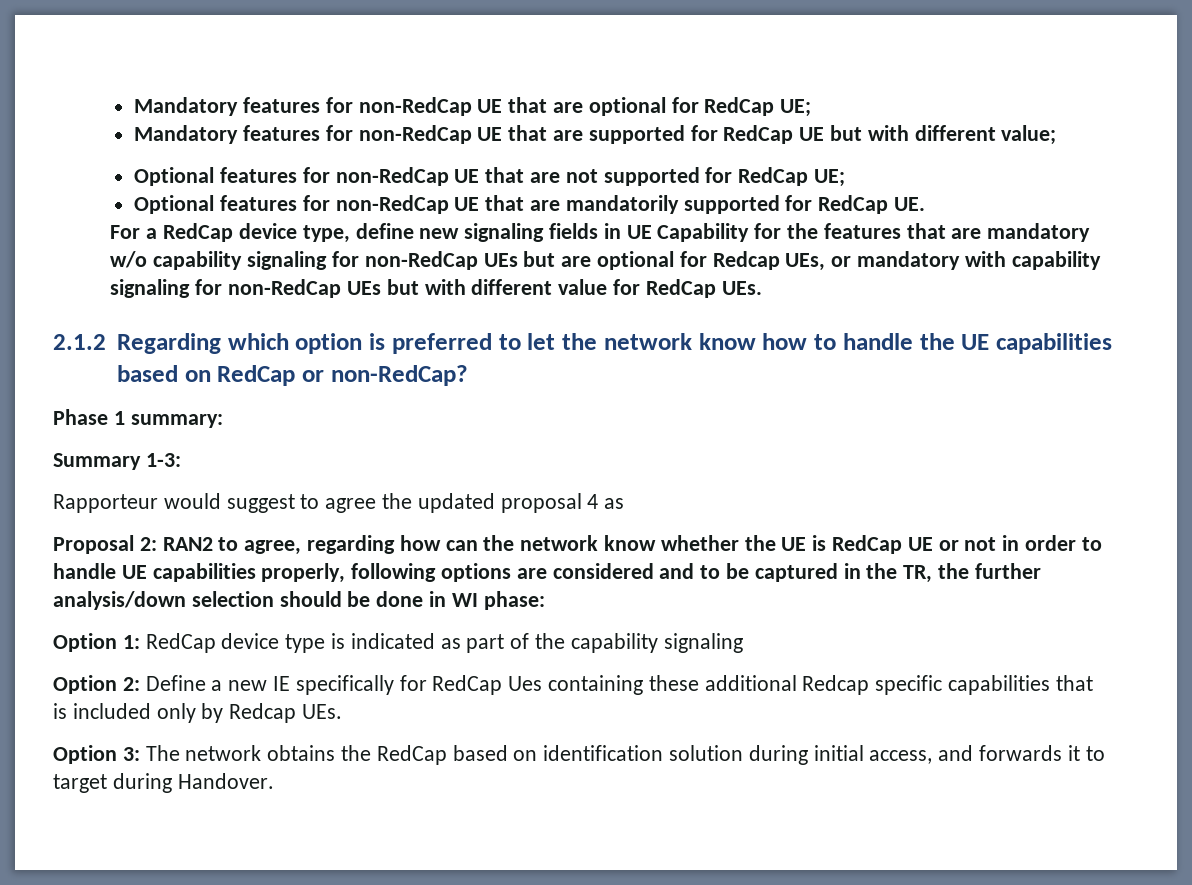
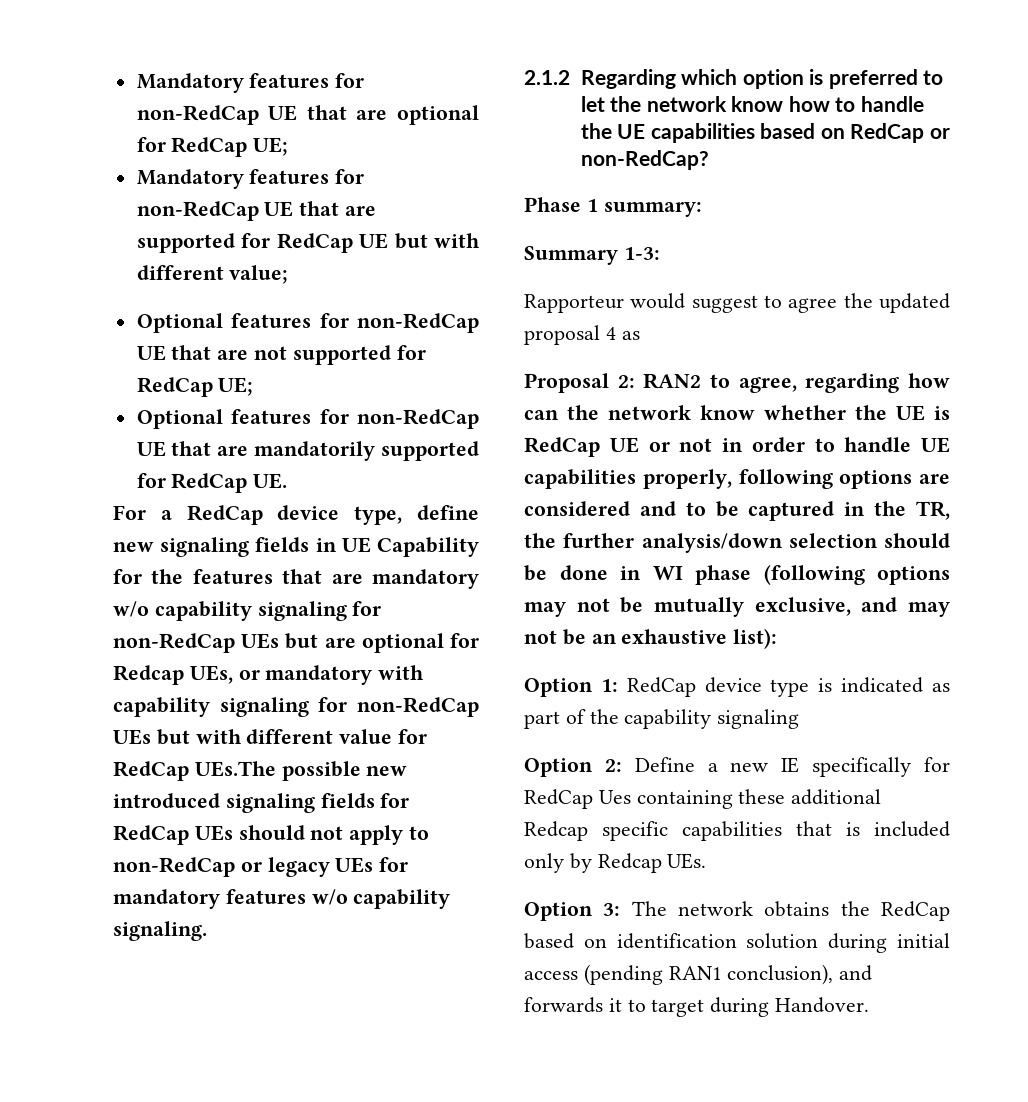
- For a RedCap device type, define new signaling fields in UE Capability for the features that are mandatory w/o capability signaling for non-RedCap UEs but are optional for Redcap UEs, or mandatory with capability signaling for non-RedCap UEs but with different value for RedCap UEs.
+ For a RedCap device type, define new signaling fields in UE Capability for the features that are mandatory w/o capability signaling for non-RedCap UEs but are optional for Redcap UEs, or mandatory with capability signaling for non-RedCap UEs but with different value for RedCap UEs.The possible new introduced signaling fields for RedCap UEs should not apply to non-RedCap or legacy UEs for mandatory features w/o capability signaling.
- Proposal 2: RAN2 to agree, regarding how can the network know whether the UE is RedCap UE or not in order to handle UE capabilities properly, following options are considered and to be captured in the TR, the further analysis/down selection should be done in WI phase:
+ Proposal 2: RAN2 to agree, regarding how can the network know whether the UE is RedCap UE or not in order to handle UE capabilities properly, following options are considered and to be captured in the TR, the further analysis/down selection should be done in WI phase (following options may not be mutually exclusive, and may not be an exhaustive list):
- Option 3: The network obtains the RedCap based on identification solution during initial access, and forwards it to target during Handover.
+ Option 3: The network obtains the RedCap based on identification solution during initial access (pending RAN1 conclusion), and forwards it to target during Handover.

